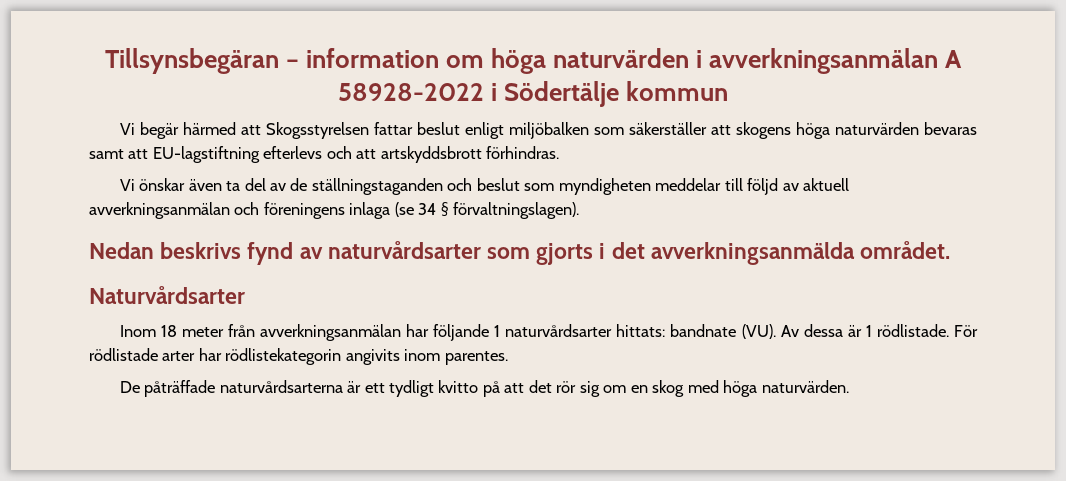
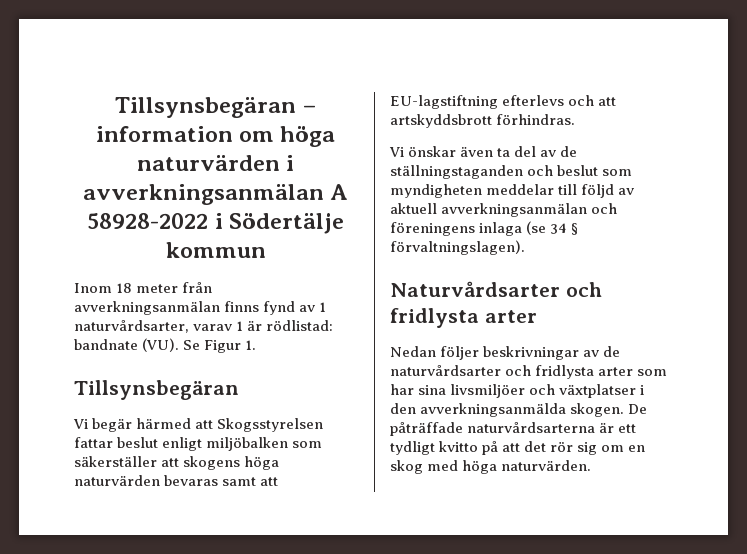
+ Inom 18 meter från avverkningsanmälan finns fynd av 1 naturvårdsarter, varav 1 är rödlistad: bandnate (VU). Se Figur 1.
+ Tillsynsbegäran
- Nedan beskrivs fynd av naturvårdsarter som gjorts i det avverkningsanmälda området.
- Naturvårdsarter
- Inom 18 meter från avverkningsanmälan har följande 1 naturvårdsarter hittats: bandnate (VU). Av dessa är 1 rödlistade. För rödlistade arter har rödlistekategorin angivits inom parentes.
- De påträffade naturvårdsarterna är ett tydligt kvitto på att det rör sig om en skog med höga naturvärden.
+ Naturvårdsarter och fridlysta arter
+ Nedan följer beskrivningar av de naturvårdsarter och fridlysta arter som har sina livsmiljöer och växtplatser i den avverkningsanmälda skogen. De påträffade naturvårdsarterna är ett tydligt kvitto på att det rör sig om en skog med höga naturvärden.

